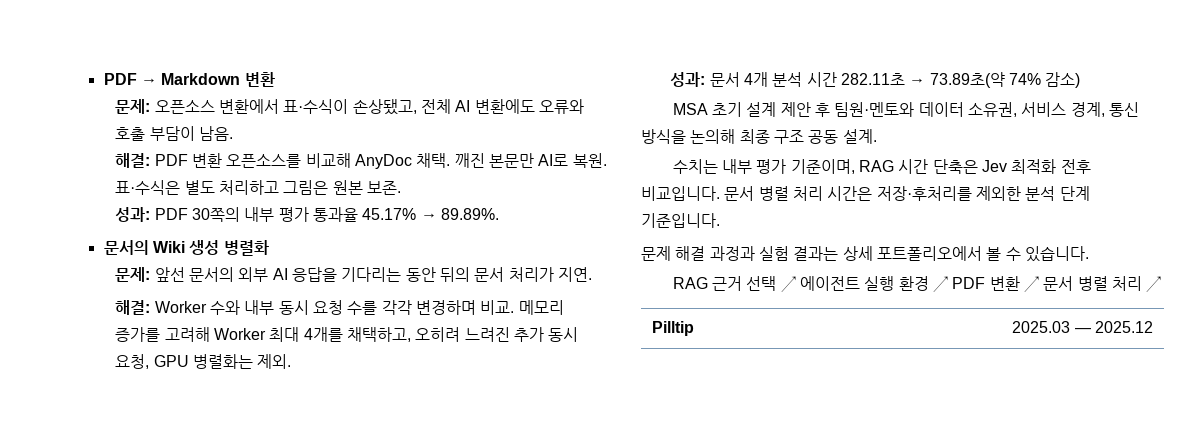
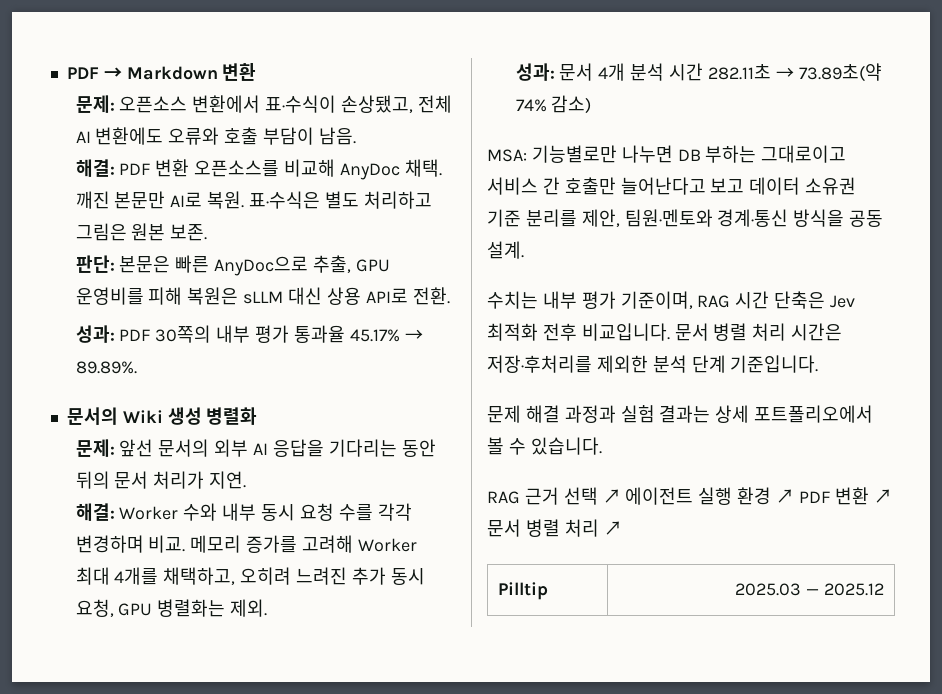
+ 판단: 본문은 빠른 AnyDoc으로 추출, GPU 운영비를 피해 복원은 sLLM 대신 상용 API로 전환.
- MSA 초기 설계 제안 후 팀원·멘토와 데이터 소유권, 서비스 경계, 통신 방식을 논의해 최종 구조 공동 설계.
+ MSA: 기능별로만 나누면 DB 부하는 그대로이고 서비스 간 호출만 늘어난다고 보고 데이터 소유권 기준 분리를 제안, 팀원·멘토와 경계·통신 방식을 공동 설계.

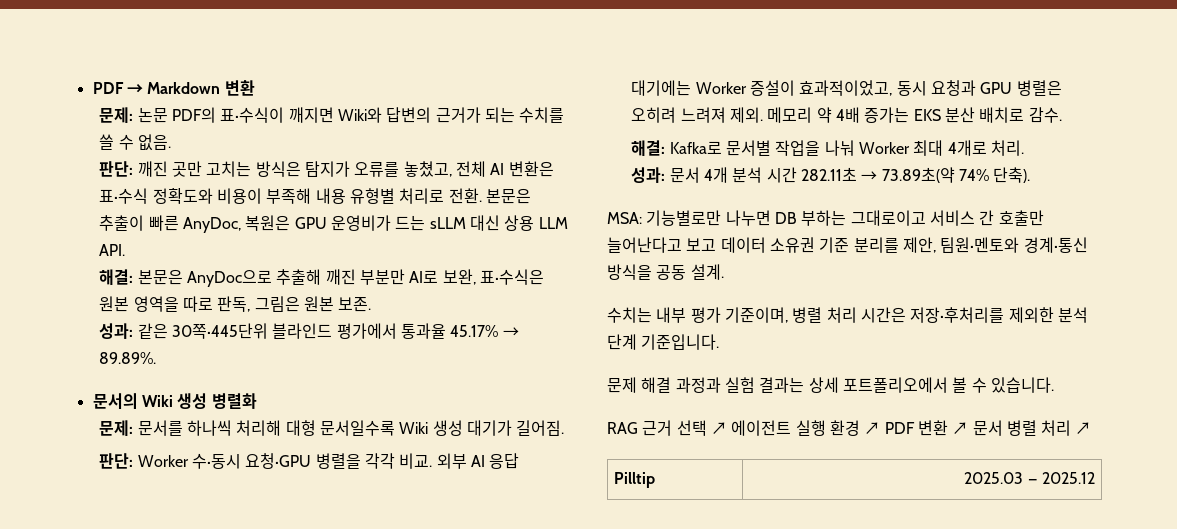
- 문제: 오픈소스 변환에서 표·수식이 손상됐고, 전체 AI 변환에도 오류와 호출 부담이 남음.
- 해결: PDF 변환 오픈소스를 비교해 AnyDoc 채택. 깨진 본문만 AI로 복원. 표·수식은 별도 처리하고 그림은 원본 보존.
- 판단: 본문은 빠른 AnyDoc으로 추출, GPU 운영비를 피해 복원은 sLLM 대신 상용 API로 전환.
- 성과: PDF 30쪽의 내부 평가 통과율 45.17% → 89.89%.
+ 문제: 논문 PDF의 표·수식이 깨지면 Wiki와 답변의 근거가 되는 수치를 쓸 수 없음.
+ 판단: 깨진 곳만 고치는 방식은 탐지가 오류를 놓쳤고, 전체 AI 변환은 표·수식 정확도와 비용이 부족해 내용 유형별 처리로 전환. 본문은 추출이 빠른 AnyDoc, 복원은 GPU 운영비가 드는 sLLM 대신 상용 LLM API.
+ 해결: 본문은 AnyDoc으로 추출해 깨진 부분만 AI로 보완, 표·수식은 원본 영역을 따로 판독, 그림은 원본 보존.
+ 성과: 같은 30쪽·445단위 블라인드 평가에서 통과율 45.17% → 89.89%.
- 문제: 앞선 문서의 외부 AI 응답을 기다리는 동안 뒤의 문서 처리가 지연.
- 해결: Worker 수와 내부 동시 요청 수를 각각 변경하며 비교. 메모리 증가를 고려해 Worker 최대 4개를 채택하고, 오히려 느려진 추가 동시 요청, GPU 병렬화는 제외.
+ 문제: 문서를 하나씩 처리해 대형 문서일수록 Wiki 생성 대기가 길어짐.
+ 판단: Worker 수·동시 요청·GPU 병렬을 각각 비교. 외부 AI 응답 대기에는 Worker 증설이 효과적이었고, 동시 요청과 GPU 병렬은 오히려 느려져 제외. 메모리 약 4배 증가는 EKS 분산 배치로 감수.
+ 해결: Kafka로 문서별 작업을 나눠 Worker 최대 4개로 처리.
- 성과: 문서 4개 분석 시간 282.11초 → 73.89초(약 74% 감소)
+ 성과: 문서 4개 분석 시간 282.11초 → 73.89초(약 74% 단축).
- 수치는 내부 평가 기준이며, RAG 시간 단축은 Jev 최적화 전후 비교입니다. 문서 병렬 처리 시간은 저장·후처리를 제외한 분석 단계 기준입니다.
+ 수치는 내부 평가 기준이며, 병렬 처리 시간은 저장·후처리를 제외한 분석 단계 기준입니다.

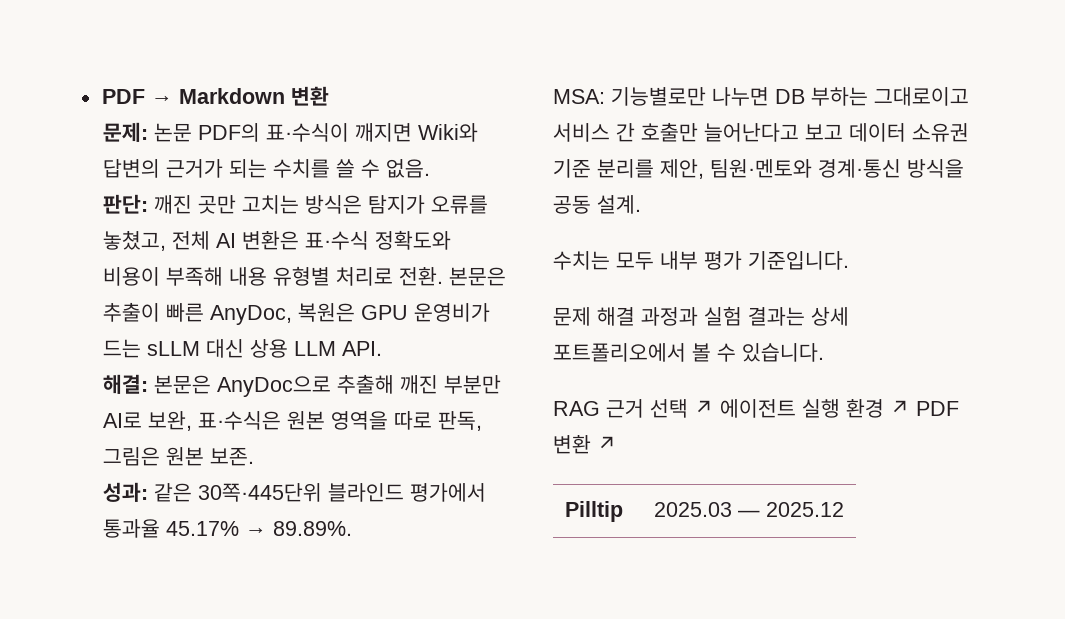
- 문서의 Wiki 생성 병렬화
- 문제: 문서를 하나씩 처리해 대형 문서일수록 Wiki 생성 대기가 길어짐.
- 판단: Worker 수·동시 요청·GPU 병렬을 각각 비교. 외부 AI 응답 대기에는 Worker 증설이 효과적이었고, 동시 요청과 GPU 병렬은 오히려 느려져 제외. 메모리 약 4배 증가는 EKS 분산 배치로 감수.
- 해결: Kafka로 문서별 작업을 나눠 Worker 최대 4개로 처리.
- 성과: 문서 4개 분석 시간 282.11초 → 73.89초(약 74% 단축).
- 수치는 내부 평가 기준이며, 병렬 처리 시간은 저장·후처리를 제외한 분석 단계 기준입니다.
+ 수치는 모두 내부 평가 기준입니다.
- RAG 근거 선택 ↗ 에이전트 실행 환경 ↗ PDF 변환 ↗ 문서 병렬 처리 ↗
+ RAG 근거 선택 ↗ 에이전트 실행 환경 ↗ PDF 변환 ↗

